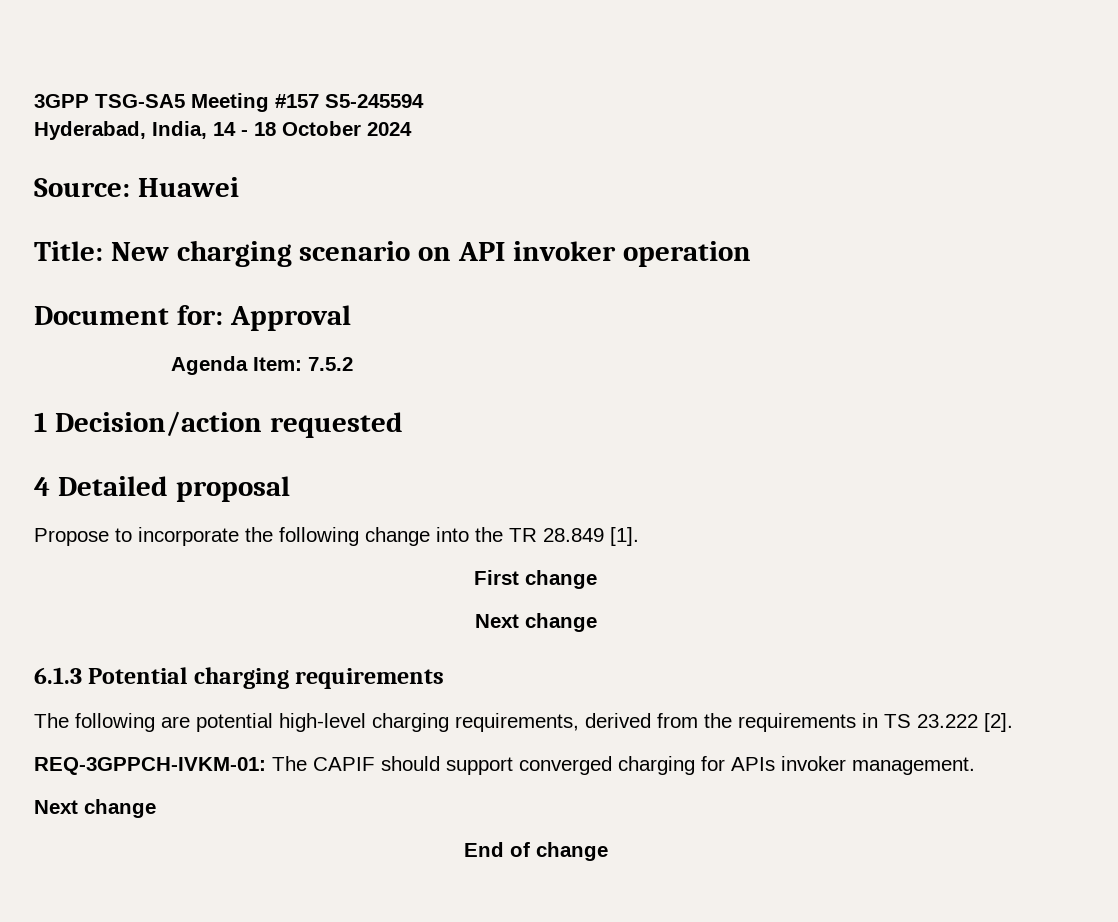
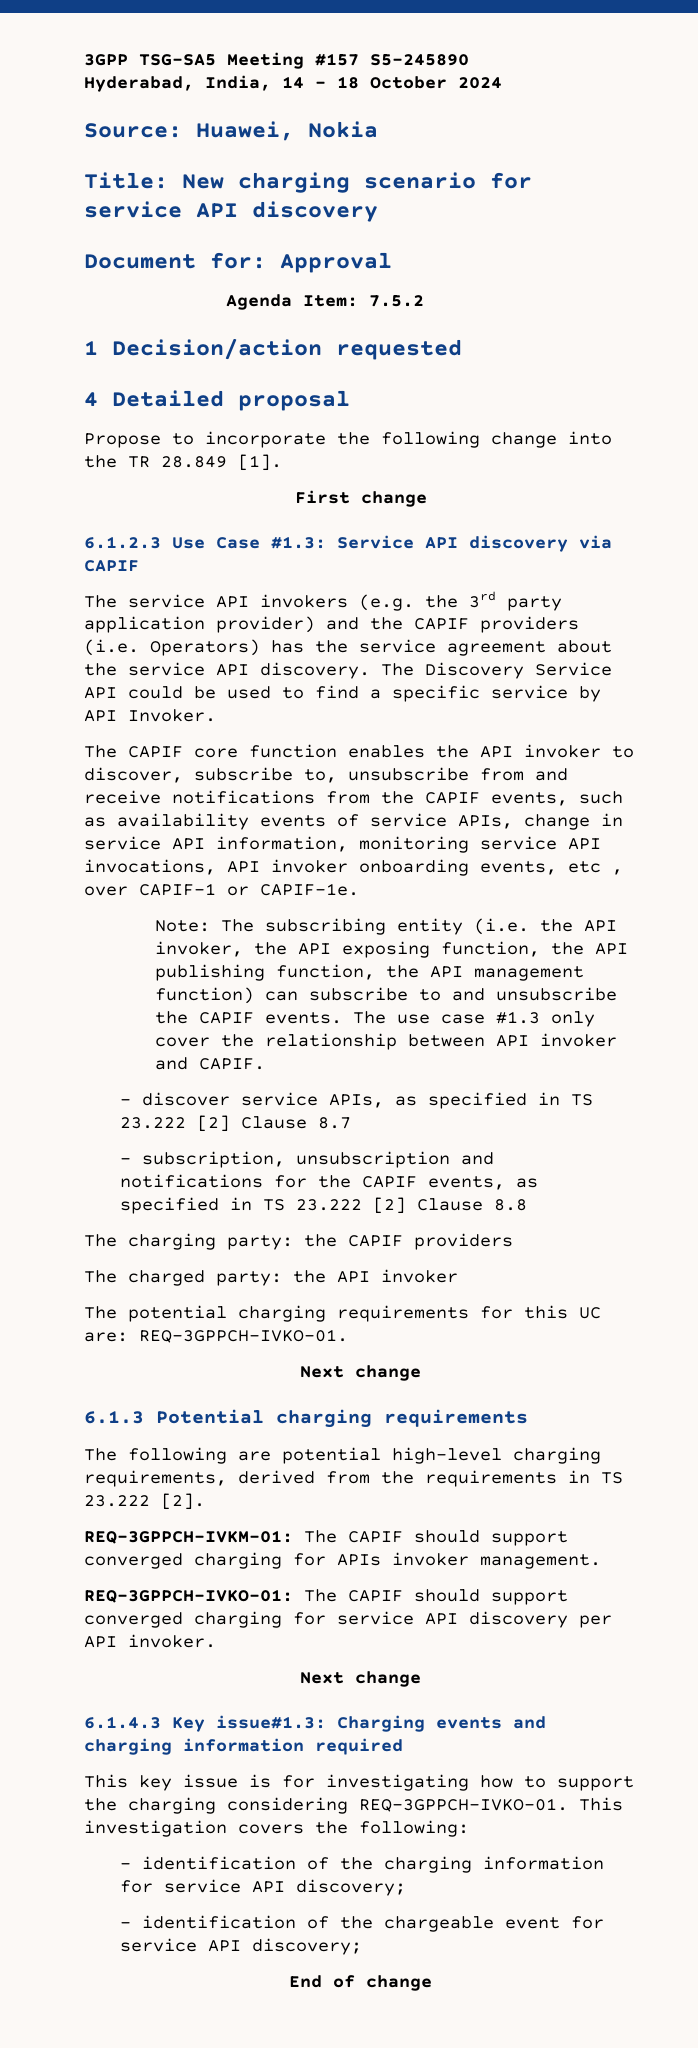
- 3GPP TSG-SA5 Meeting #157 S5-245594
+ 3GPP TSG-SA5 Meeting #157 S5-245890
- Source: Huawei
+ Source: Huawei, Nokia
- Title: New charging scenario on API invoker operation
+ Title: New charging scenario for service API discovery
+ 6.1.2.3 Use Case #1.3: Service API discovery via CAPIF
+ The service API invokers (e.g. the 3rd party application provider) and the CAPIF providers (i.e. Operators) has the service agreement about the service API discovery. The Discovery Service API could be used to find a specific service by API Invoker.
+ The CAPIF core function enables the API invoker to discover, subscribe to, unsubscribe from and receive notifications from the CAPIF events, such as availability events of service APIs, change in service API information, monitoring service API invocations, API invoker onboarding events, etc , over CAPIF-1 or CAPIF-1e.
+ Note: The subscribing entity (i.e. the API invoker, the API exposing function, the API publishing function, the API management function) can subscribe to and unsubscribe the CAPIF events. The use case #1.3 only cover the relationship between API invoker and CAPIF.
+ - discover service APIs, as specified in TS 23.222 [2] Clause 8.7
+ - subscription, unsubscription and notifications for the CAPIF events, as specified in TS 23.222 [2] Clause 8.8
+ The charging party: the CAPIF providers
+ The charged party: the API invoker
+ The potential charging requirements for this UC are: REQ-3GPPCH-IVKO-01.
  REQ-3GPPCH-IVKM-01: The CAPIF should support converged charging for APIs invoker management.
+ REQ-3GPPCH-IVKO-01: The CAPIF should support converged charging for service API discovery per API invoker.
  Next change
+ 6.1.4.3 Key issue#1.3: Charging events and charging information required
+ This key issue is for investigating how to support the charging considering REQ-3GPPCH-IVKO-01. This investigation covers the following:
+ - identification of the charging information for service API discovery;
+ - identification of the chargeable event for service API discovery;

